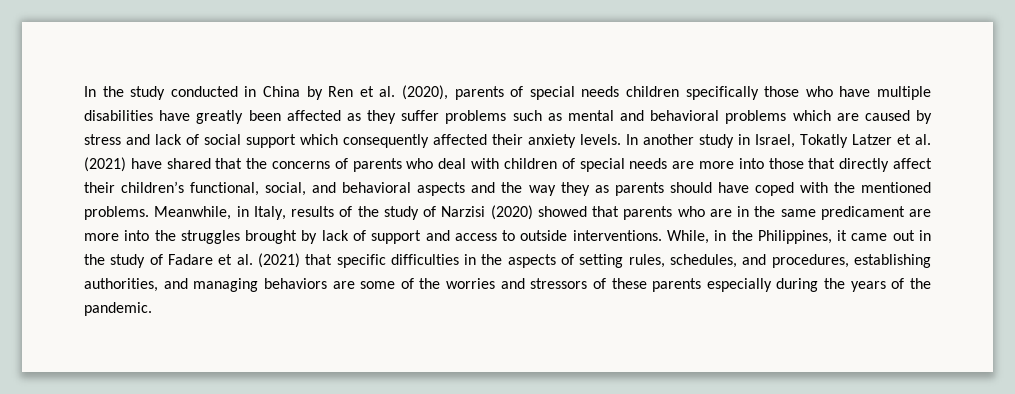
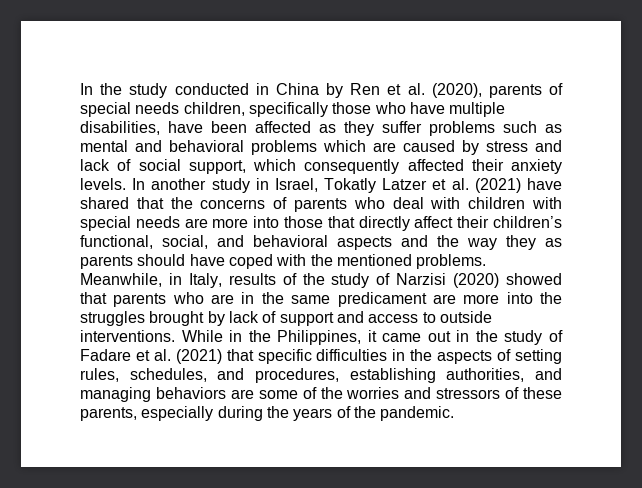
- In the study conducted in China by Ren et al. (2020), parents of special needs children specifically those who have multiple disabilities have greatly been affected as they suffer problems such as mental and behavioral problems which are caused by stress and lack of social support which consequently affected their anxiety levels.
+ In the study conducted in China by Ren et al. (2020), parents of special needs children, specifically those who have multiple disabilities, have been affected as they suffer problems such as mental and behavioral problems which are caused by stress and lack of social support, which consequently affected their anxiety levels.
- In another study in Israel, Tokatly Latzer et al. (2021) have shared that the concerns of parents who deal with children of special needs are more into those that directly affect their children’s functional, social, and behavioral aspects and the way they as parents should have coped with the mentioned problems.
+ In another study in Israel, Tokatly Latzer et al. (2021) have shared that the concerns of parents who deal with children with special needs are more into those that directly affect their children’s functional, social, and behavioral aspects and the way they as parents should have coped with the mentioned problems.
- While, in the Philippines, it came out in the study of Fadare et al. (2021) that specific difficulties in the aspects of setting rules, schedules, and procedures, establishing authorities, and managing behaviors are some of the worries and stressors of these parents especially during the years of the pandemic.
+ While in the Philippines, it came out in the study of Fadare et al. (2021) that specific difficulties in the aspects of setting rules, schedules, and procedures, establishing authorities, and managing behaviors are some of the worries and stressors of these parents, especially during the years of the pandemic.

